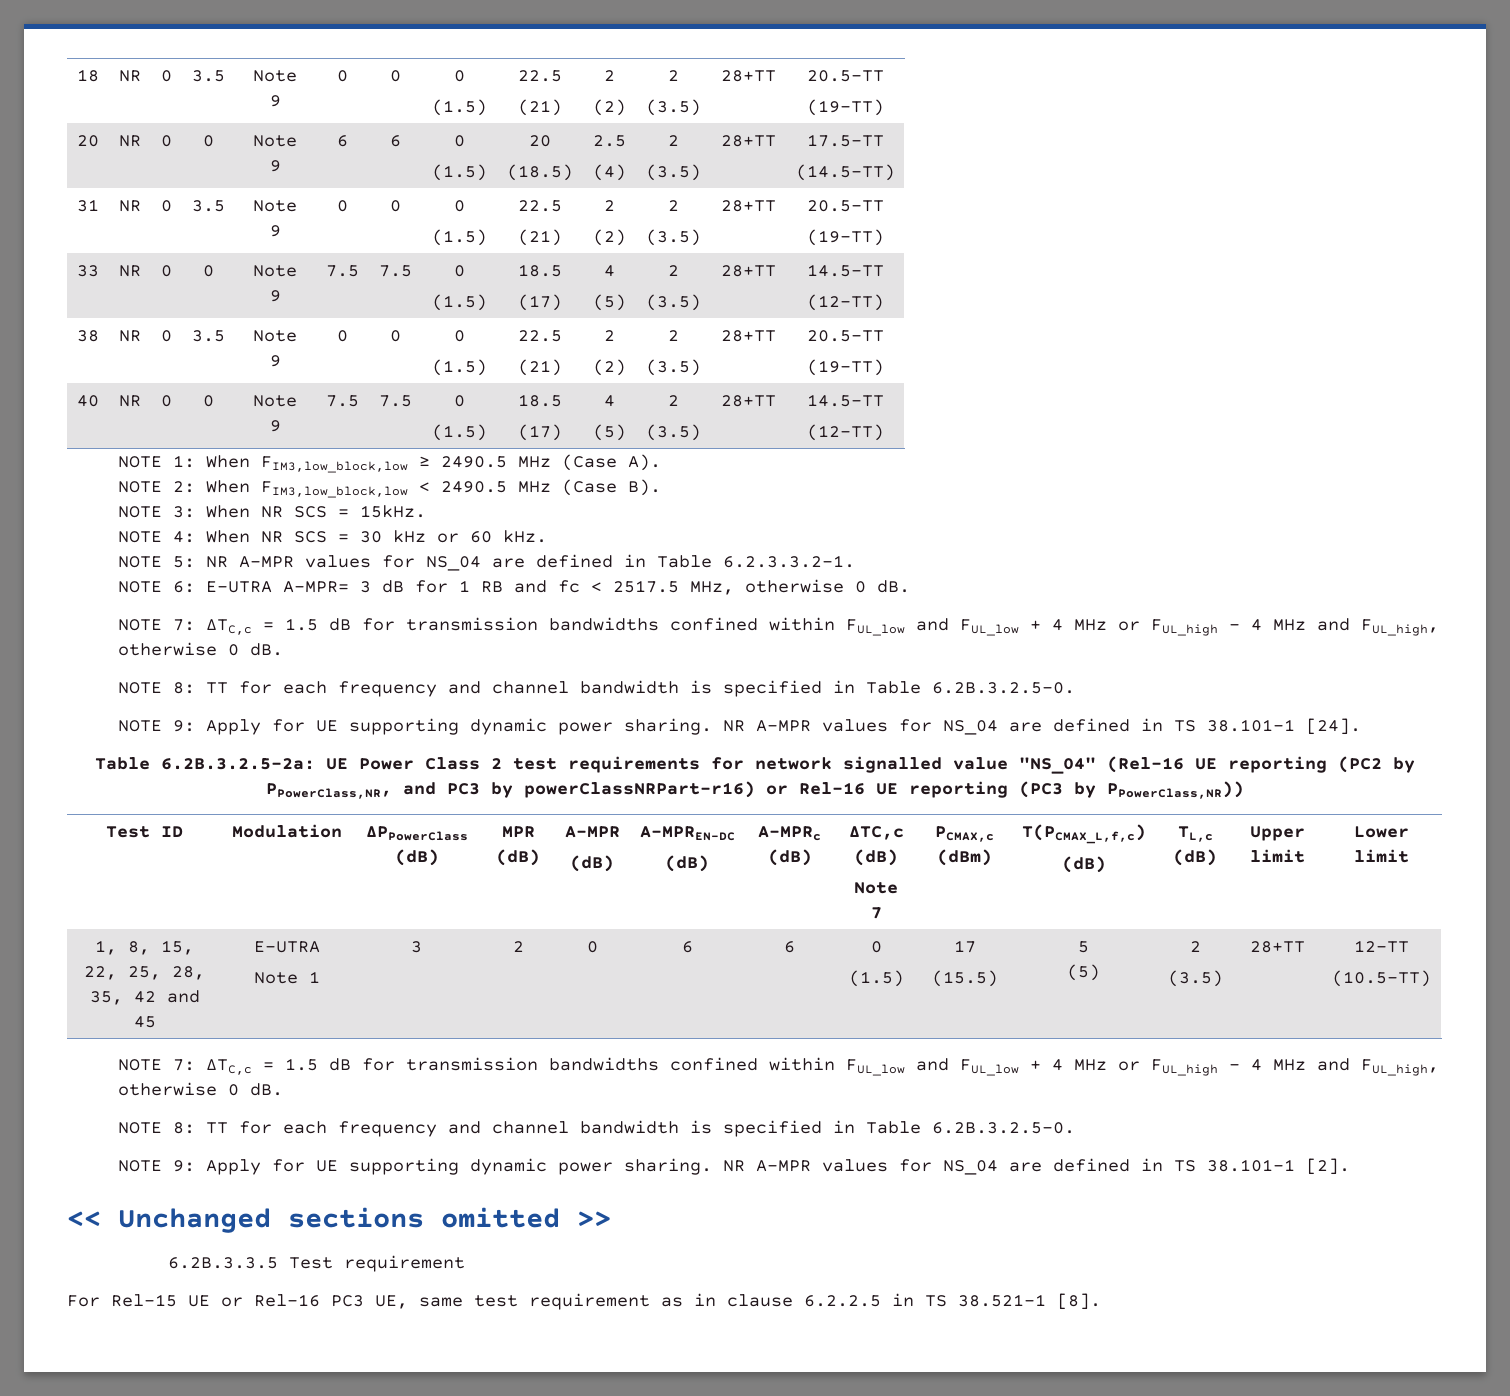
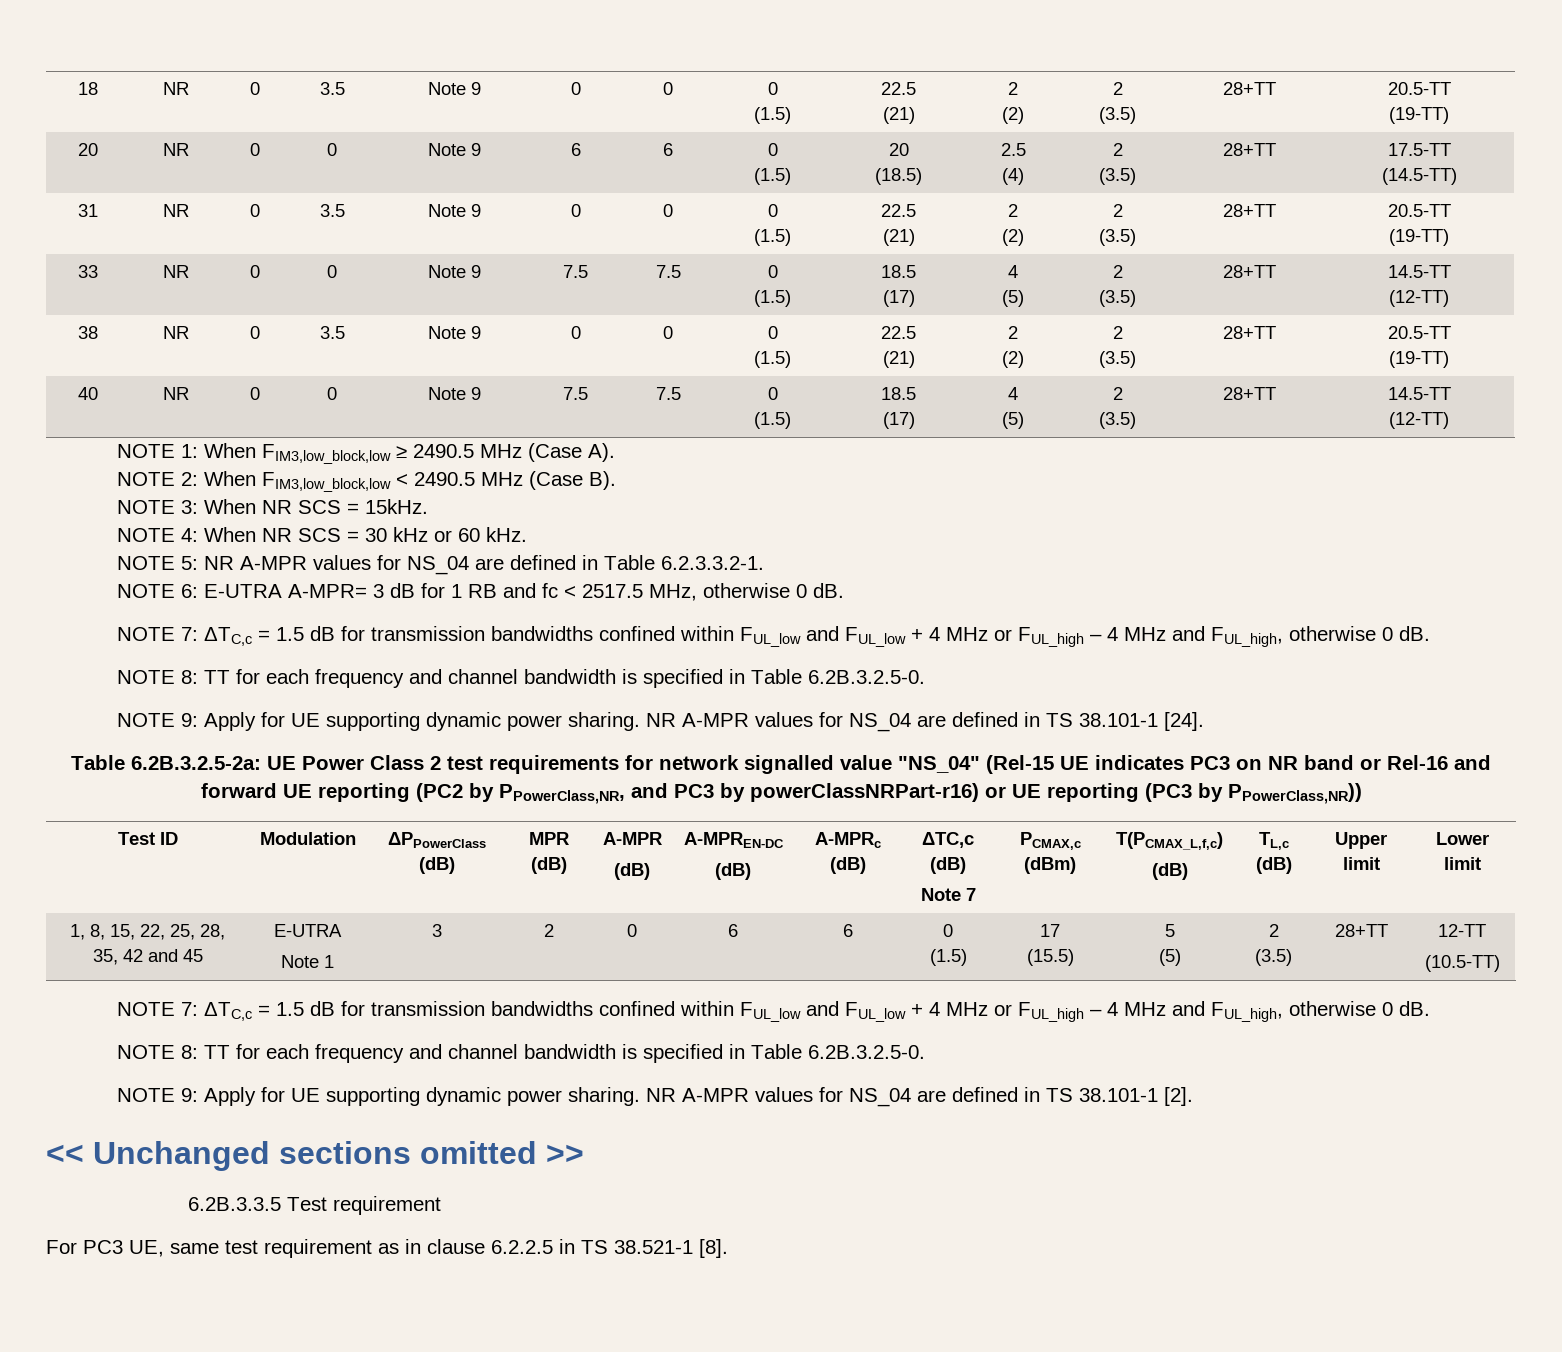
- Table 6.2B.3.2.5-2a: UE Power Class 2 test requirements for network signalled value "NS_04" (Rel-16 UE reporting (PC2 by PPowerClass,NR, and PC3 by powerClassNRPart-r16) or Rel-16 UE reporting (PC3 by PPowerClass,NR))
+ Table 6.2B.3.2.5-2a: UE Power Class 2 test requirements for network signalled value "NS_04" (Rel-15 UE indicates PC3 on NR band or Rel-16 and forward UE reporting (PC2 by PPowerClass,NR, and PC3 by powerClassNRPart-r16) or UE reporting (PC3 by PPowerClass,NR))
- For Rel-15 UE or Rel-16 PC3 UE, same test requirement as in clause 6.2.2.5 in TS 38.521-1 [8].
+ For PC3 UE, same test requirement as in clause 6.2.2.5 in TS 38.521-1 [8].

